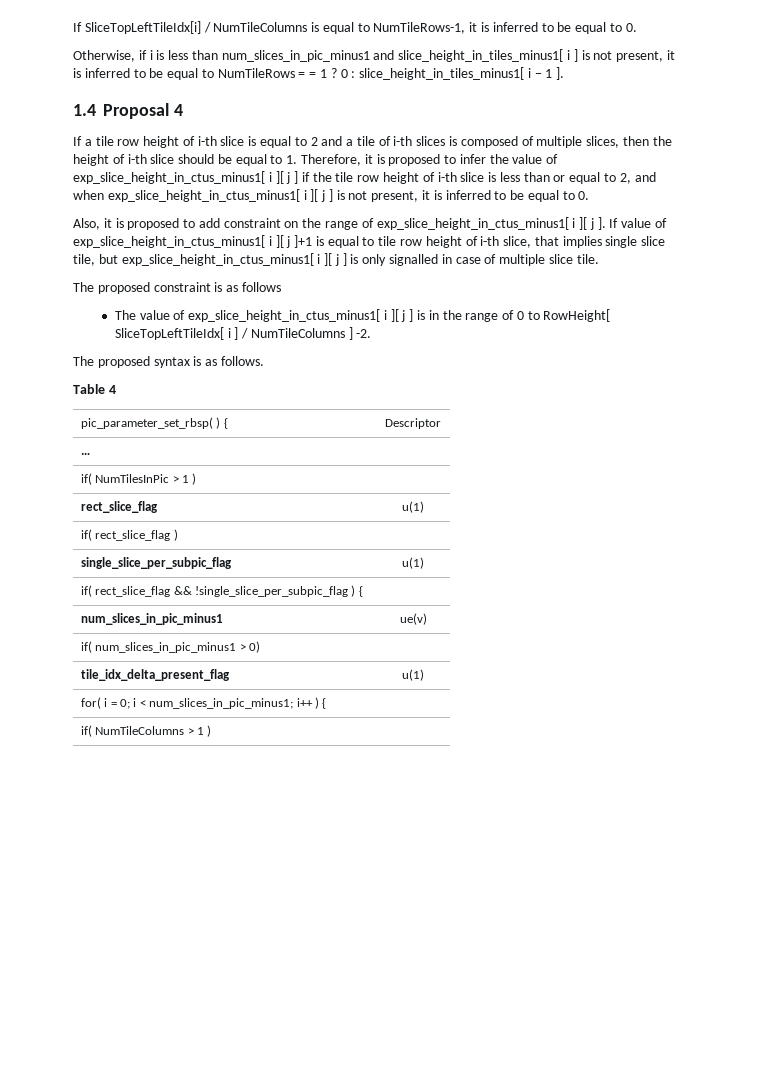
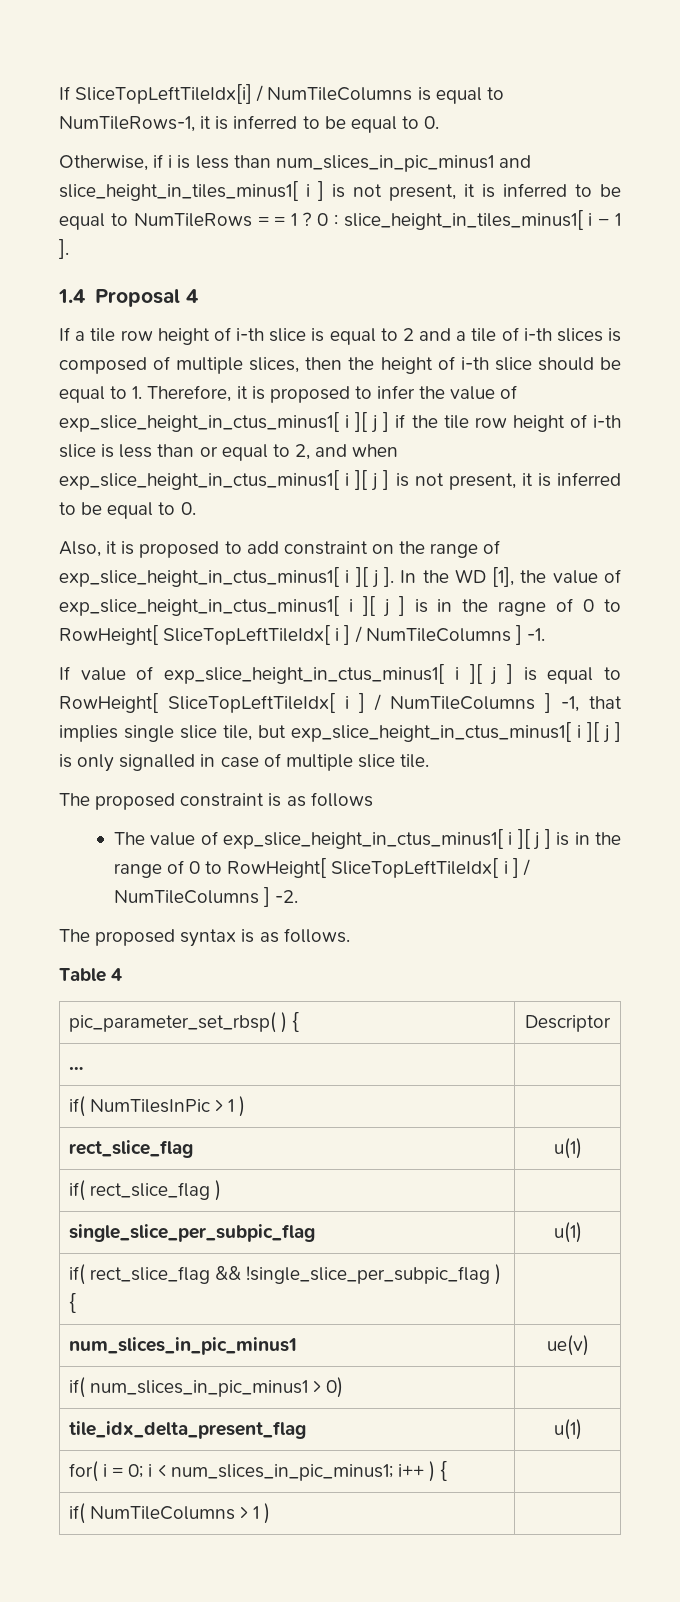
- Also, it is proposed to add constraint on the range of exp_slice_height_in_ctus_minus1[ i ][ j ]. If value of exp_slice_height_in_ctus_minus1[ i ][ j ]+1 is equal to tile row height of i-th slice, that implies single slice tile, but exp_slice_height_in_ctus_minus1[ i ][ j ] is only signalled in case of multiple slice tile.
+ Also, it is proposed to add constraint on the range of exp_slice_height_in_ctus_minus1[ i ][ j ]. In the WD [1], the value of exp_slice_height_in_ctus_minus1[ i ][ j ] is in the ragne of 0 to RowHeight[ SliceTopLeftTileIdx[ i ] / NumTileColumns ] -1.
+ If value of exp_slice_height_in_ctus_minus1[ i ][ j ] is equal to RowHeight[ SliceTopLeftTileIdx[ i ] / NumTileColumns ] -1, that implies single slice tile, but exp_slice_height_in_ctus_minus1[ i ][ j ] is only signalled in case of multiple slice tile.

